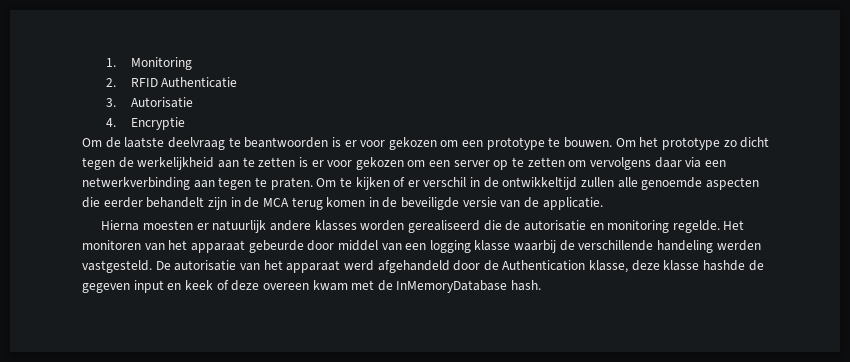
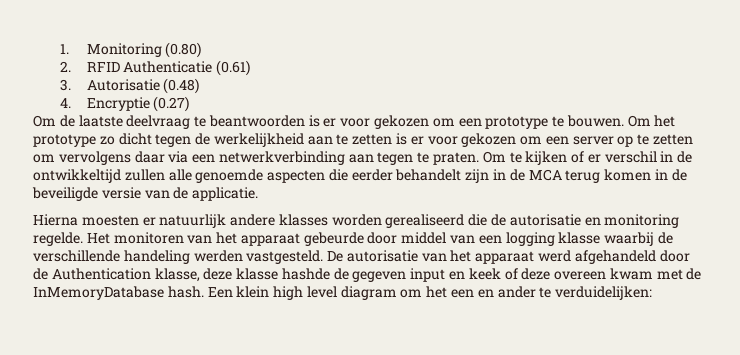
- 1. Monitoring
+ 1. Monitoring (0.80)
- 2. RFID Authenticatie
+ 2. RFID Authenticatie (0.61)
- 3. Autorisatie
+ 3. Autorisatie (0.48)
- 4. Encryptie
+ 4. Encryptie (0.27)
+ Een klein high level diagram om het een en ander te verduidelijken:

